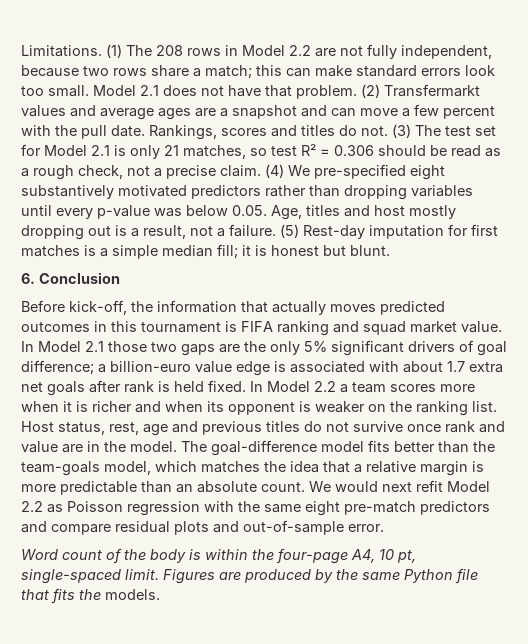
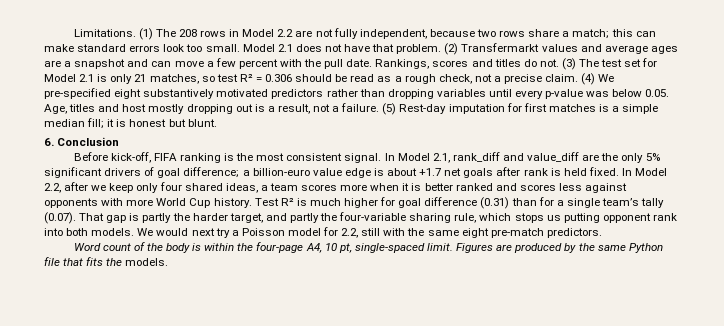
- Before kick-off, the information that actually moves predicted outcomes in this tournament is FIFA ranking and squad market value. In Model 2.1 those two gaps are the only 5% significant drivers of goal difference; a billion-euro value edge is associated with about 1.7 extra net goals after rank is held fixed.
+ Before kick-off, FIFA ranking is the most consistent signal. In Model 2.1, rank_diff and value_diff are the only 5% significant drivers of goal difference; a billion-euro value edge is about +1.7 net goals after rank is held fixed.
- In Model 2.2 a team scores more when it is richer and when its opponent is weaker on the ranking list. Host status, rest, age and previous titles do not survive once rank and value are in the model. The goal-difference model fits better than the team-goals model, which matches the idea that a relative margin is more predictable than an absolute count. We would next refit Model 2.2 as Poisson regression with the same eight pre-match predictors and compare residual plots and out-of-sample error.
+ In Model 2.2, after we keep only four shared ideas, a team scores more when it is better ranked and scores less against opponents with more World Cup history. Test R² is much higher for goal difference (0.31) than for a single team’s tally (0.07). That gap is partly the harder target, and partly the four-variable sharing rule, which stops us putting opponent rank into both models. We would next try a Poisson model for 2.2, still with the same eight pre-match predictors.

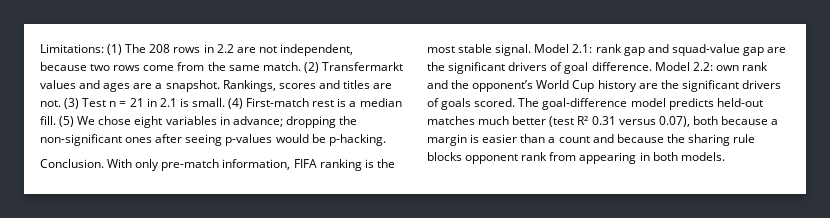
- Limitations. (1) The 208 rows in Model 2.2 are not fully independent, because two rows share a match; this can make standard errors look too small. Model 2.1 does not have that problem.
+ Limitations: (1) The 208 rows in 2.2 are not independent, because two rows come from the same match.
- (2) Transfermarkt values and average ages are a snapshot and can move a few percent with the pull date.
+ (2) Transfermarkt values and ages are a snapshot.
- Rankings, scores and titles do not.
+ Rankings, scores and titles are not.
- (3) The test set for Model 2.1 is only 21 matches, so test R² = 0.306 should be read as a rough check, not a precise claim. (4) We pre-specified eight substantively motivated predictors rather than dropping variables until every p-value was below 0.05. Age, titles and host mostly dropping out is a result, not a failure. (5) Rest-day imputation for first matches is a simple median fill; it is honest but blunt.
- 6. Conclusion
- Before kick-off, FIFA ranking is the most consistent signal. In Model 2.1, rank_diff and value_diff are the only 5% significant drivers of goal difference; a billion-euro value edge is about +1.7 net goals after rank is held fixed. In Model 2.2, after we keep only four shared ideas, a team scores more when it is better ranked and scores less against opponents with more World Cup history. Test R² is much higher for goal difference (0.31) than for a single team’s tally (0.07). That gap is partly the harder target, and partly the four-variable sharing rule, which stops us putting opponent rank into both models. We would next try a Poisson model for 2.2, still with the same eight pre-match predictors.
- Word count of the body is within the four-page A4, 10 pt, single-spaced limit. Figures are produced by the same Python file that fits the models.
+ (3) Test n = 21 in 2.1 is small. (4) First-match rest is a median fill. (5) We chose eight variables in advance; dropping the non-significant ones after seeing p-values would be p-hacking.
+ Conclusion. With only pre-match information, FIFA ranking is the most stable signal. Model 2.1: rank gap and squad-value gap are the significant drivers of goal difference. Model 2.2: own rank and the opponent’s World Cup history are the significant drivers of goals scored. The goal-difference model predicts held-out matches much better (test R² 0.31 versus 0.07), both because a margin is easier than a count and because the sharing rule blocks opponent rank from appearing in both models.

